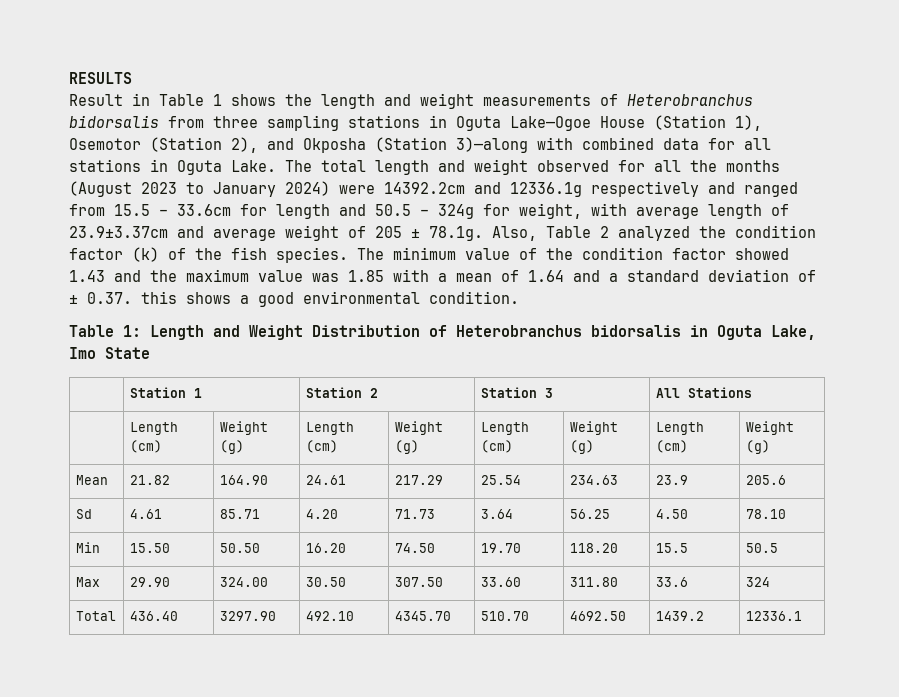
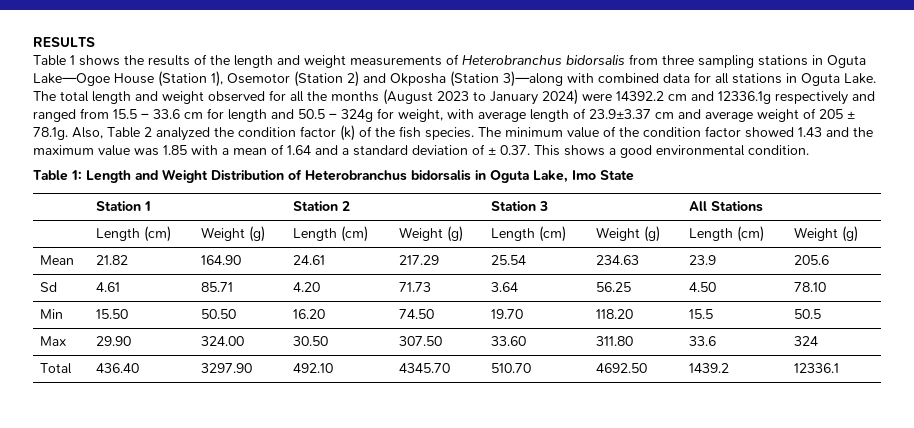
- Result in Table 1 shows the length and weight measurements of Heterobranchus bidorsalis from three sampling stations in Oguta Lake—Ogoe House (Station 1), Osemotor (Station 2), and Okposha (Station 3)—along with combined data for all stations in Oguta Lake.
+ Table 1 shows the results of the length and weight measurements of Heterobranchus bidorsalis from three sampling stations in Oguta Lake—Ogoe House (Station 1), Osemotor (Station 2) and Okposha (Station 3)—along with combined data for all stations in Oguta Lake.
- The total length and weight observed for all the months (August 2023 to January 2024) were 14392.2cm and 12336.1g respectively and ranged from 15.5 – 33.6cm for length and 50.5 – 324g for weight, with average length of 23.9±3.37cm and average weight of 205 ± 78.1g. Also, Table 2 analyzed the condition factor (k) of the fish species.
+ The total length and weight observed for all the months (August 2023 to January 2024) were 14392.2 cm and 12336.1g respectively and ranged from 15.5 – 33.6 cm for length and 50.5 – 324g for weight, with average length of 23.9±3.37 cm and average weight of 205 ± 78.1g. Also, Table 2 analyzed the condition factor (k) of the fish species.
- The minimum value of the condition factor showed 1.43 and the maximum value was 1.85 with a mean of 1.64 and a standard deviation of ± 0.37. this shows a good environmental condition.
+ The minimum value of the condition factor showed 1.43 and the maximum value was 1.85 with a mean of 1.64 and a standard deviation of ± 0.37. This shows a good environmental condition.

